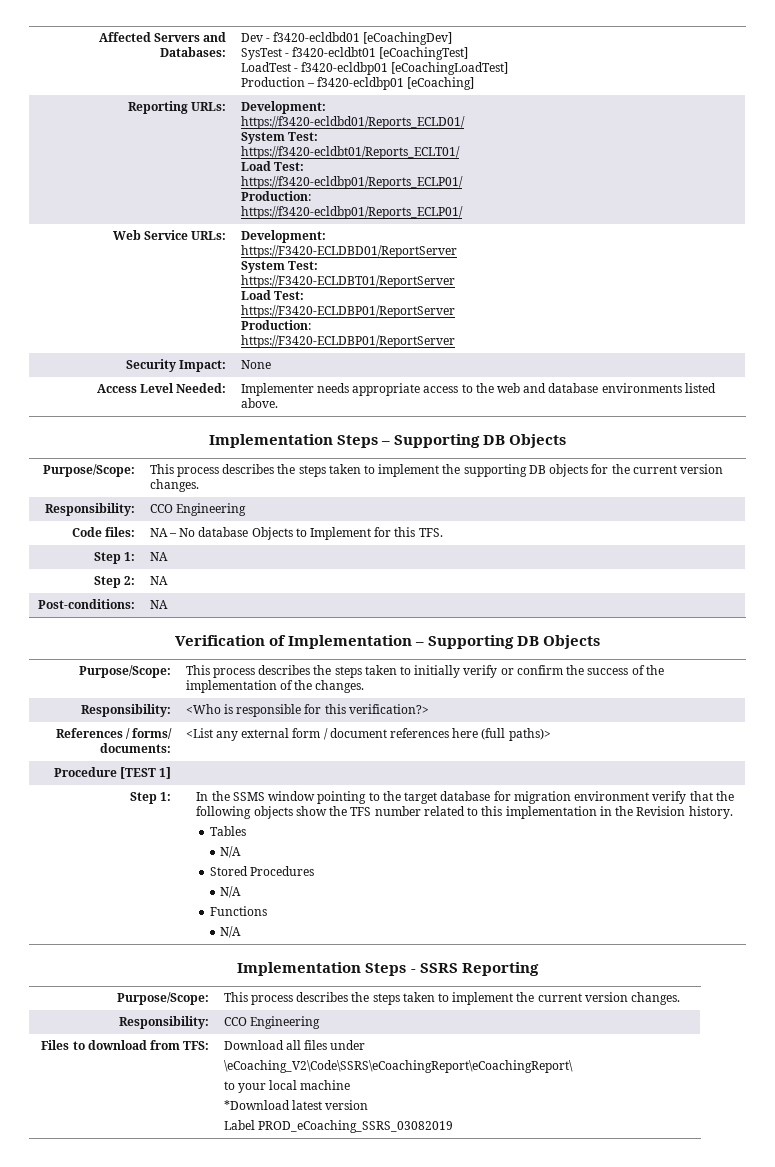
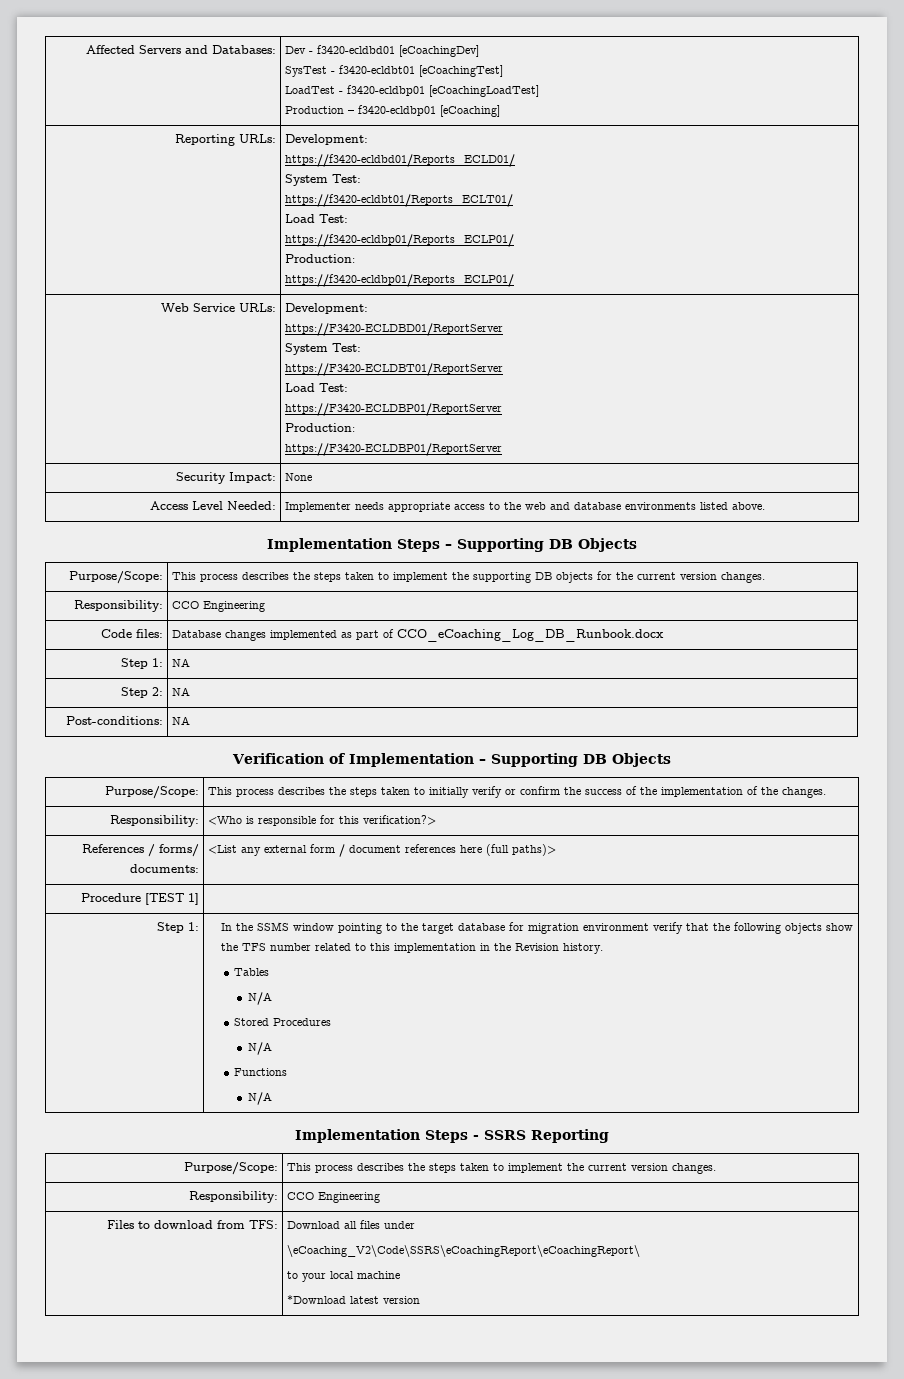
- Code files: | NA – No database Objects to Implement for this TFS.
+ Code files: | Database changes implemented as part of CCO_eCoaching_Log_DB_Runbook.docx
  Files to download from TFS: | Download all files under
  \eCoaching_V2\Code\SSRS\eCoachingReport\eCoachingReport\
  to your local machine
  *Download latest version
- Label PROD_eCoaching_SSRS_03082019

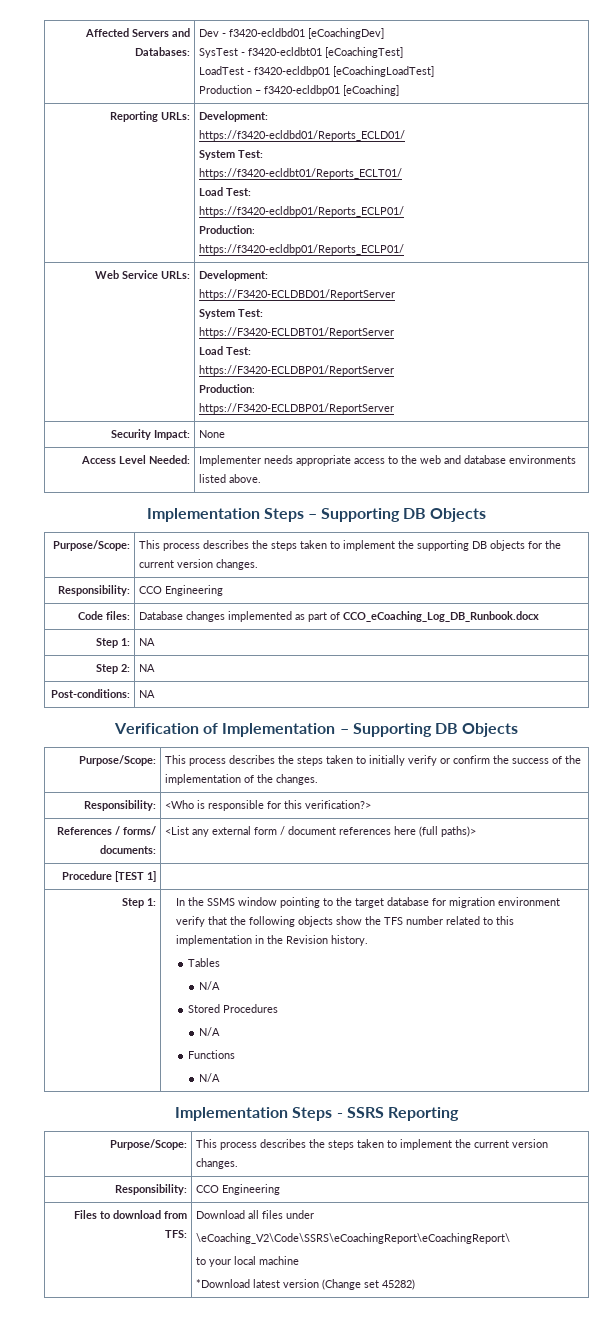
  Files to download from TFS: | Download all files under
  \eCoaching_V2\Code\SSRS\eCoachingReport\eCoachingReport\
  to your local machine
- *Download latest version
+ *Download latest version (Change set 45282)

